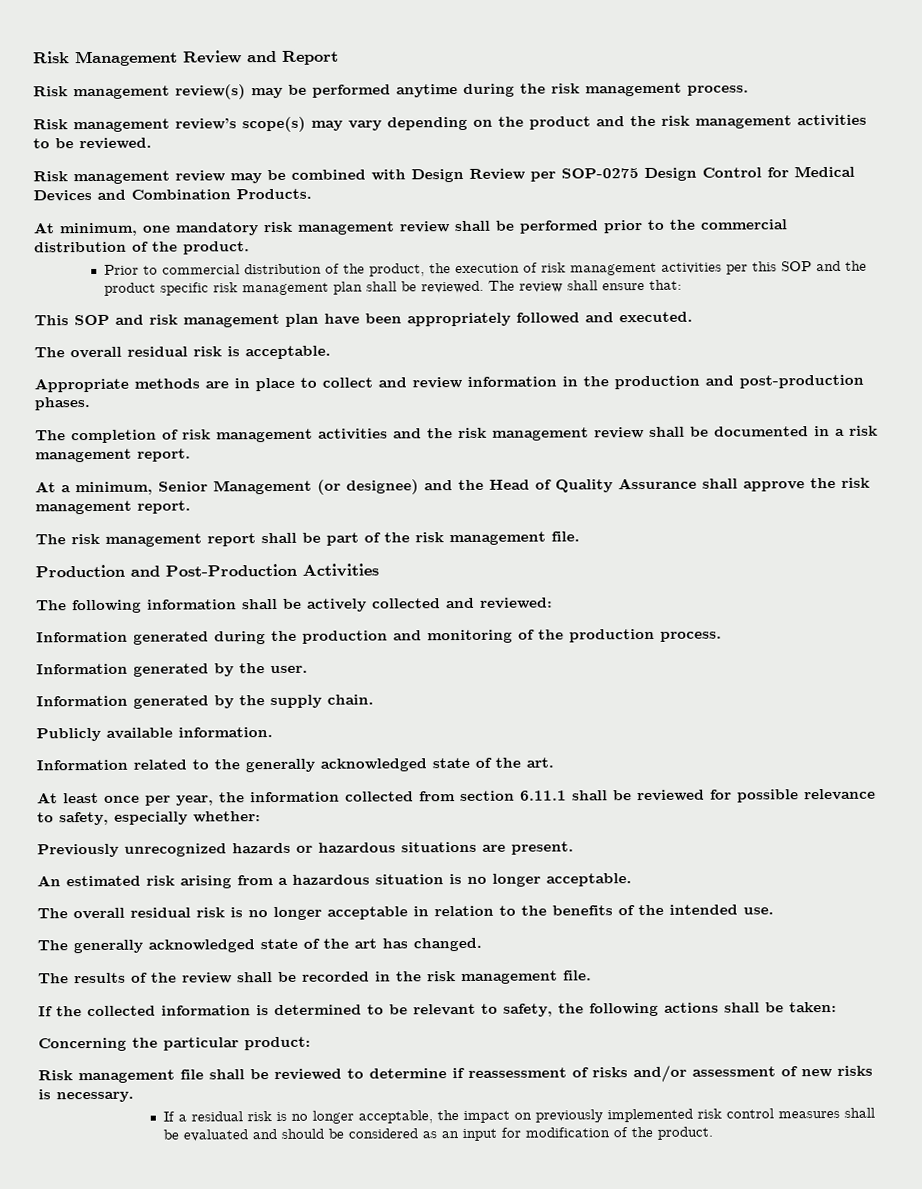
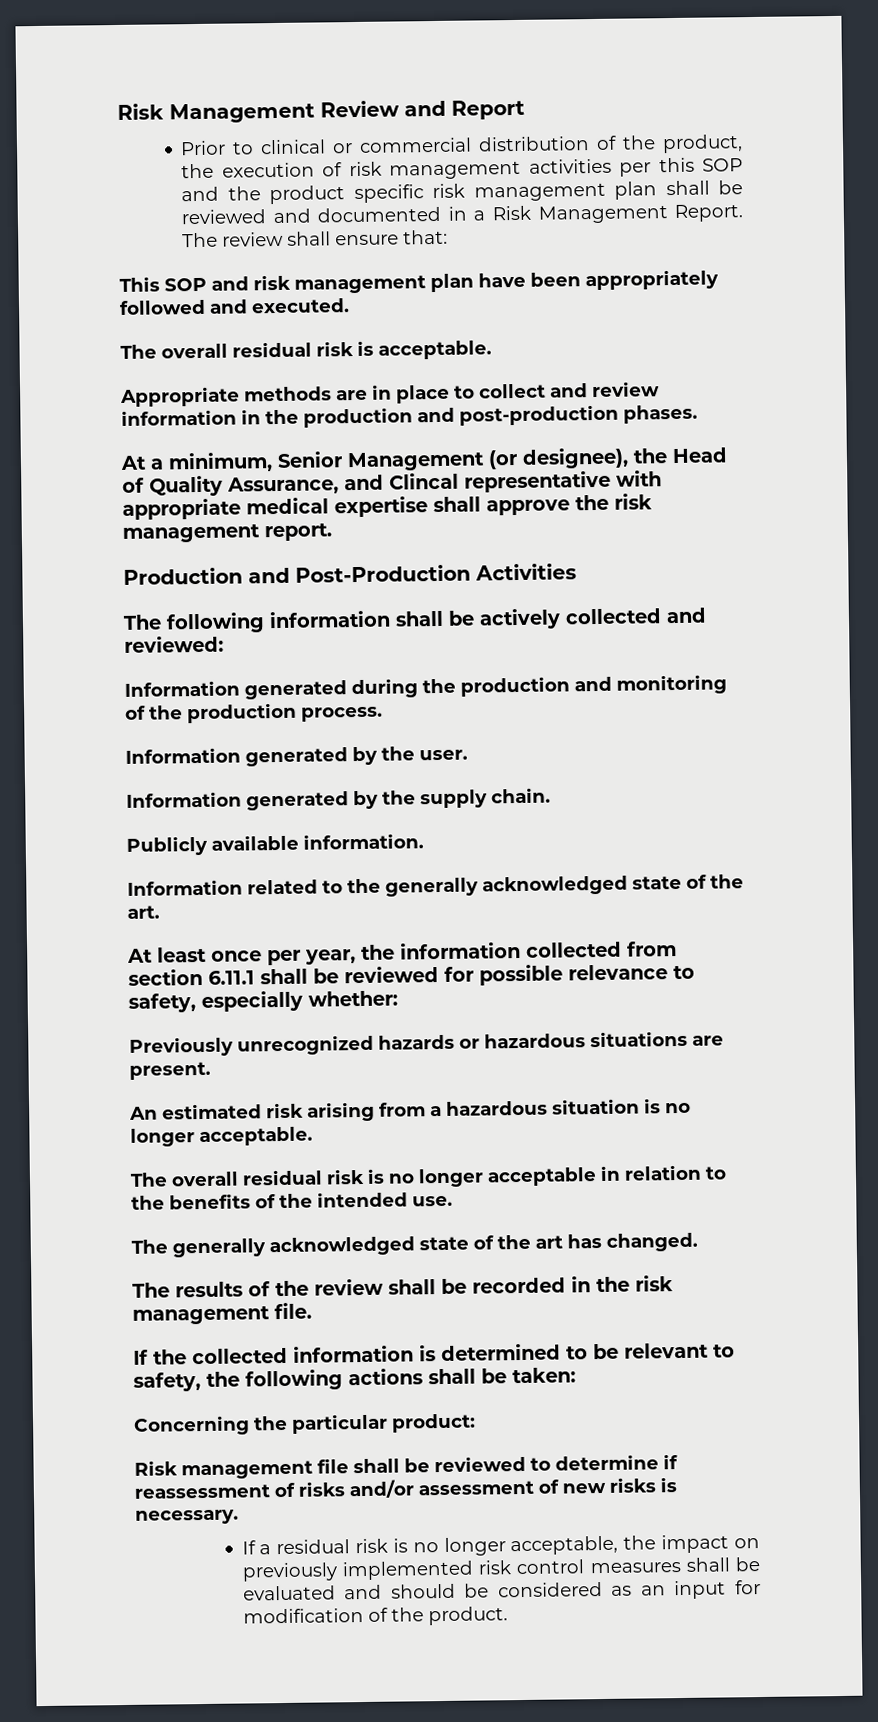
- Risk management review(s) may be performed anytime during the risk management process.
- Risk management review’s scope(s) may vary depending on the product and the risk management activities to be reviewed.
- Risk management review may be combined with Design Review per SOP-0275 Design Control for Medical Devices and Combination Products.
- At minimum, one mandatory risk management review shall be performed prior to the commercial distribution of the product.
- Prior to commercial distribution of the product, the execution of risk management activities per this SOP and the product specific risk management plan shall be reviewed.
+ Prior to clinical or commercial distribution of the product, the execution of risk management activities per this SOP and the product specific risk management plan shall be reviewed and documented in a Risk Management Report.
- The completion of risk management activities and the risk management review shall be documented in a risk management report.
- At a minimum, Senior Management (or designee) and the Head of Quality Assurance shall approve the risk management report.
+ At a minimum, Senior Management (or designee), the Head of Quality Assurance, and Clincal representative with appropriate medical expertise shall approve the risk management report.
- The risk management report shall be part of the risk management file.

